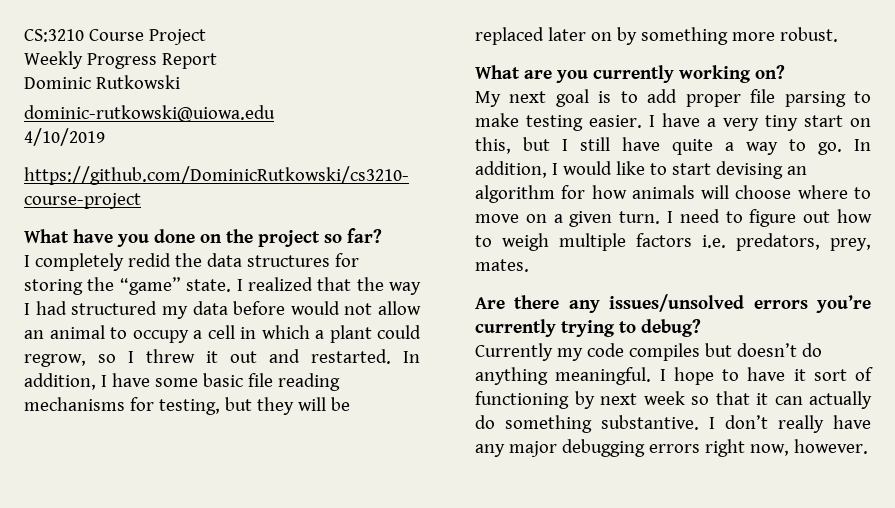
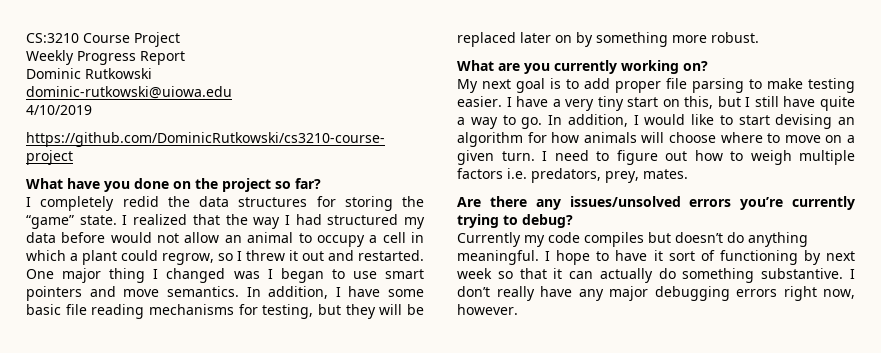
+ One major thing I changed was I began to use smart pointers and move semantics.

